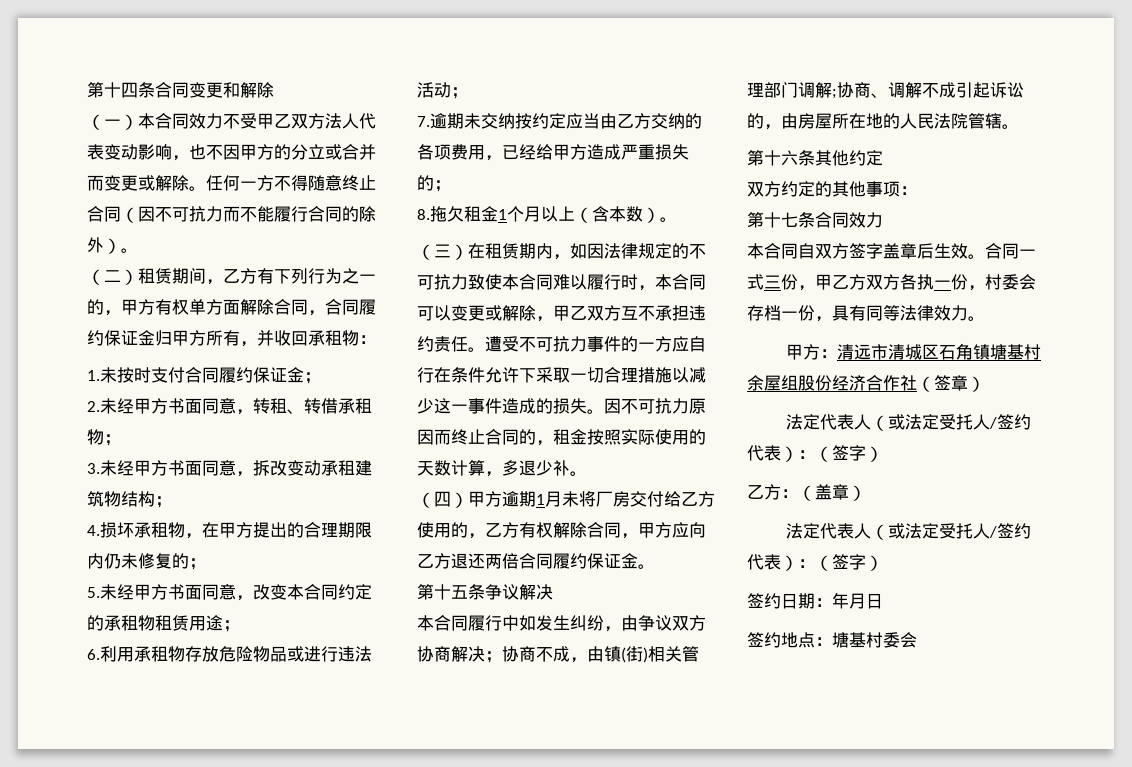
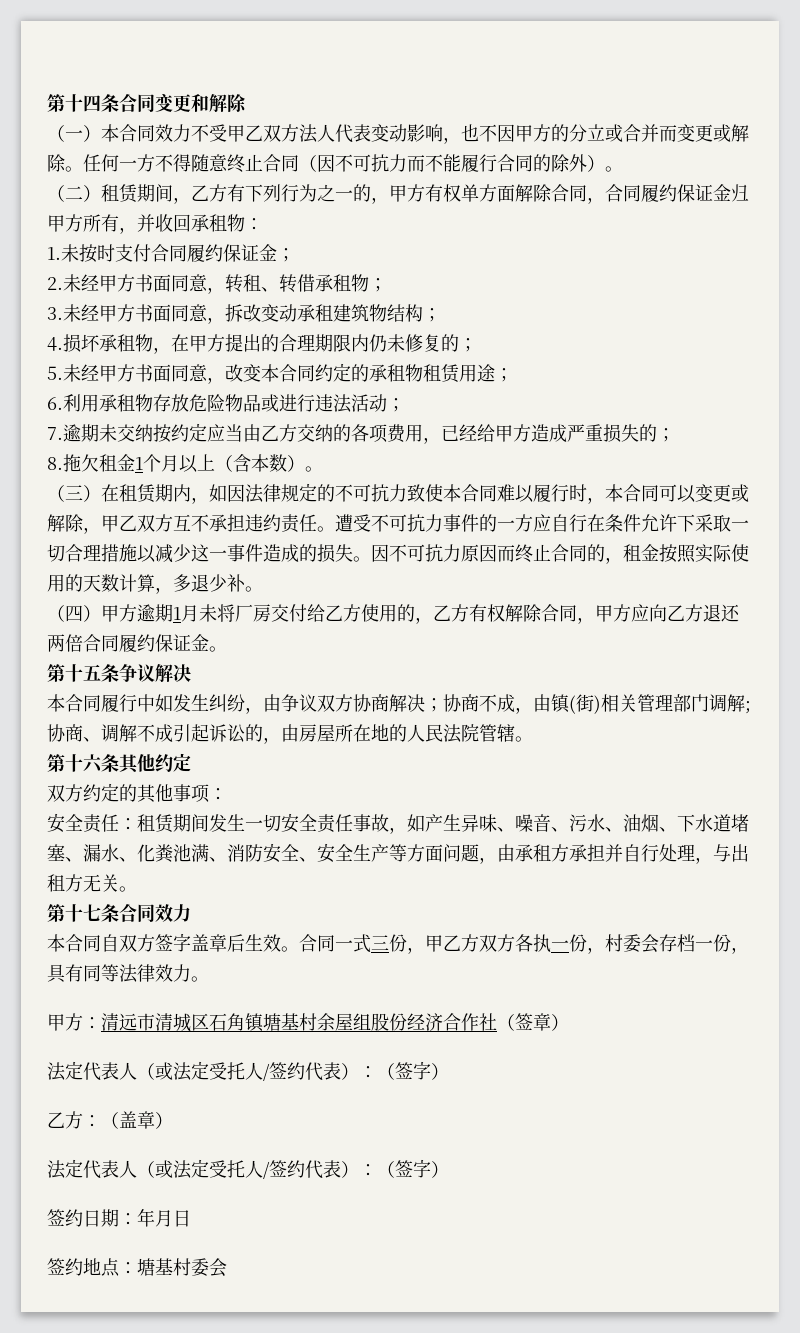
+ 安全责任：租赁期间发生一切安全责任事故，如产生异味、噪音、污水、油烟、下水道堵塞、漏水、化粪池满、消防安全、安全生产等方面问题，由承租方承担并自行处理，与出租方无关。

